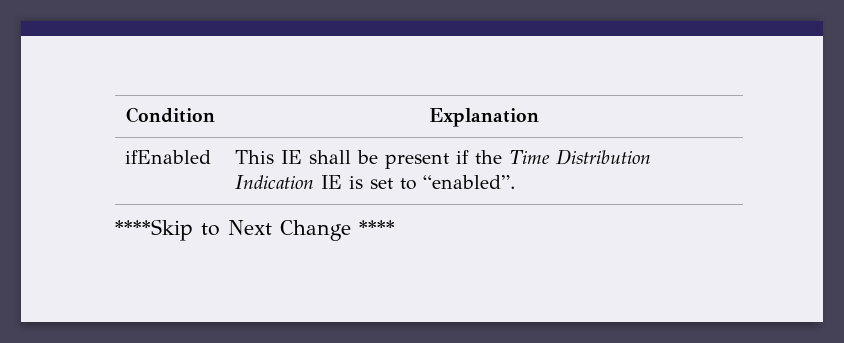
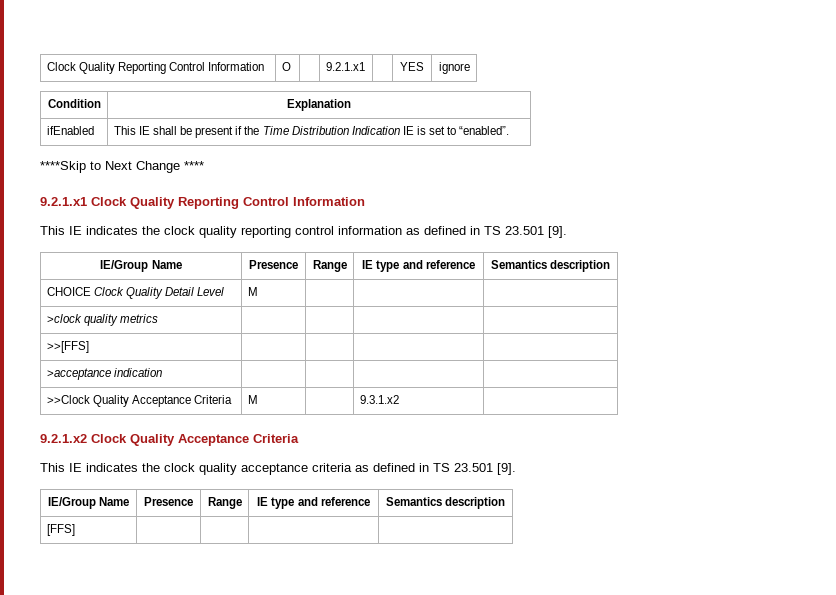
+ Clock Quality Reporting Control Information | O | | 9.2.1.x1 | | YES | ignore
+ 9.2.1.x1 Clock Quality Reporting Control Information
+ This IE indicates the clock quality reporting control information as defined in TS 23.501 [9].
+ IE/Group Name | Presence | Range | IE type and reference | Semantics description
+ CHOICE Clock Quality Detail Level | M | | |
+ >clock quality metrics | | | |
+ >>[FFS] | | | |
+ >acceptance indication | | | |
+ >>Clock Quality Acceptance Criteria | M | | 9.3.1.x2 |
+ 9.2.1.x2 Clock Quality Acceptance Criteria
+ This IE indicates the clock quality acceptance criteria as defined in TS 23.501 [9].
+ IE/Group Name | Presence | Range | IE type and reference | Semantics description
+ [FFS] | | | |

